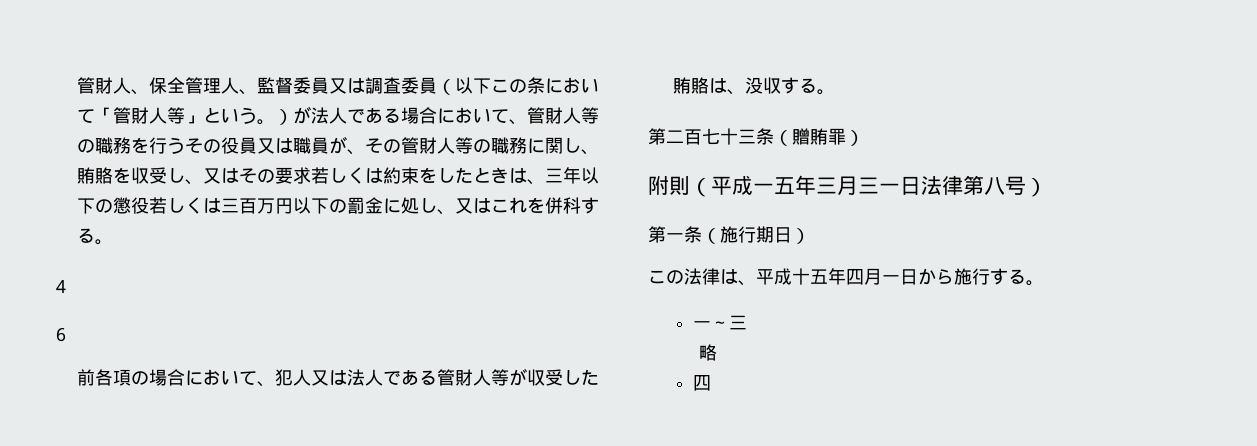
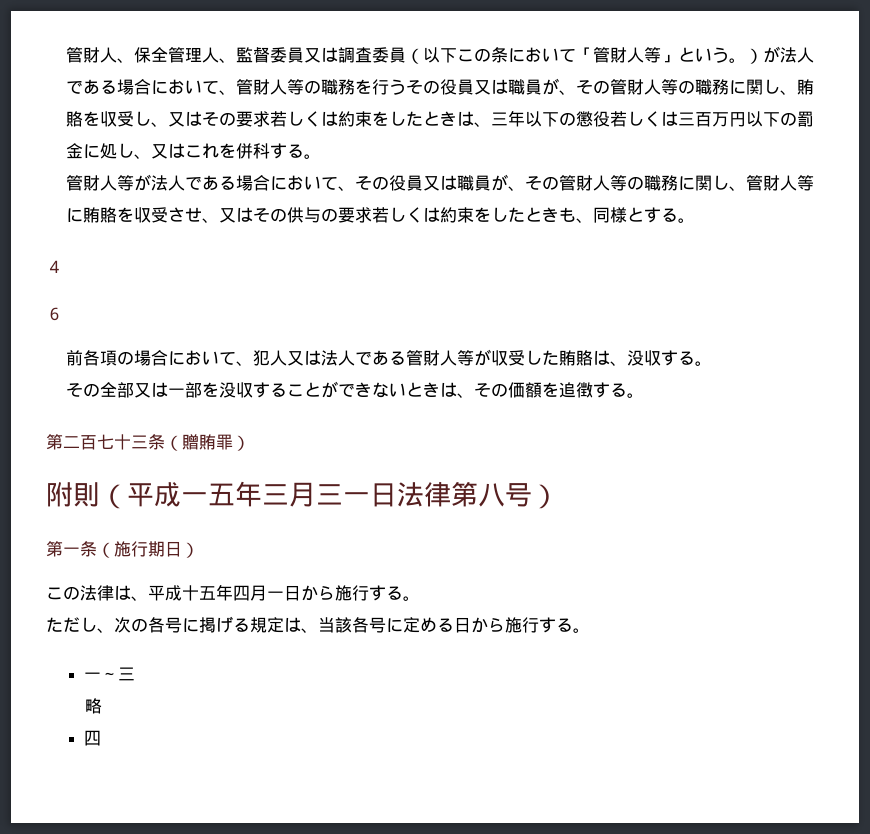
+ 管財人等が法人である場合において、その役員又は職員が、その管財人等の職務に関し、管財人等に賄賂を収受させ、又はその供与の要求若しくは約束をしたときも、同様とする。
+ その全部又は一部を没収することができないときは、その価額を追徴する。
+ ただし、次の各号に掲げる規定は、当該各号に定める日から施行する。

